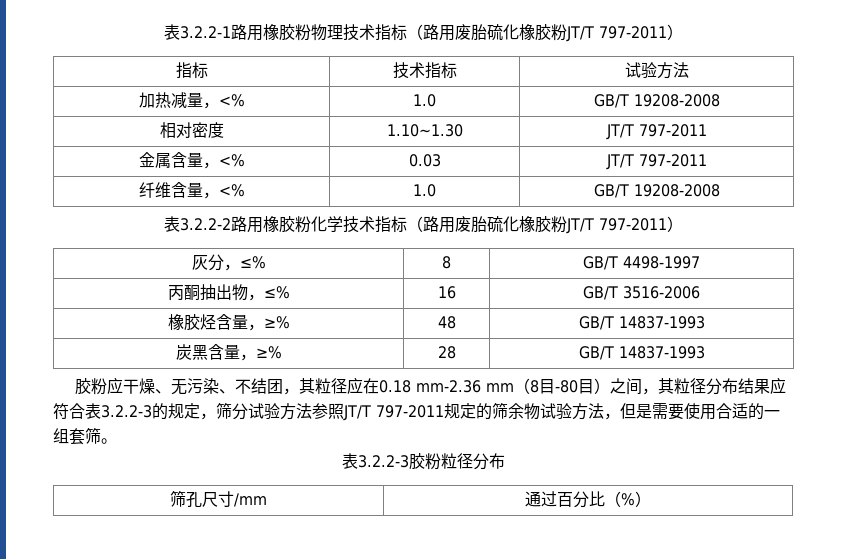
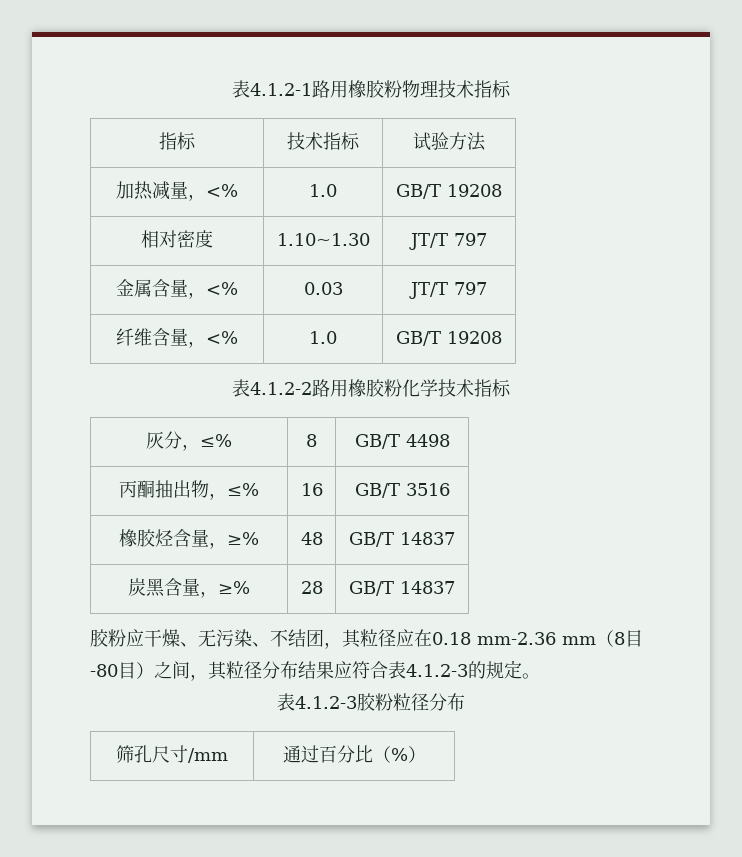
- 表3.2.2-1路用橡胶粉物理技术指标（路用废胎硫化橡胶粉JT/T 797-2011）
+ 表4.1.2-1路用橡胶粉物理技术指标
- 加热减量，<% | 1.0 | GB/T 19208-2008
+ 加热减量，<% | 1.0 | GB/T 19208
- 相对密度 | 1.10~1.30 | JT/T 797-2011
+ 相对密度 | 1.10~1.30 | JT/T 797
- 金属含量，<% | 0.03 | JT/T 797-2011
+ 金属含量，<% | 0.03 | JT/T 797
- 纤维含量，<% | 1.0 | GB/T 19208-2008
- 表3.2.2-2路用橡胶粉化学技术指标（路用废胎硫化橡胶粉JT/T 797-2011）
+ 纤维含量，<% | 1.0 | GB/T 19208
+ 表4.1.2-2路用橡胶粉化学技术指标
- 灰分，≤% | 8 | GB/T 4498-1997
+ 灰分，≤% | 8 | GB/T 4498
- 丙酮抽出物，≤% | 16 | GB/T 3516-2006
+ 丙酮抽出物，≤% | 16 | GB/T 3516
- 橡胶烃含量，≥% | 48 | GB/T 14837-1993
+ 橡胶烃含量，≥% | 48 | GB/T 14837
- 炭黑含量，≥% | 28 | GB/T 14837-1993
+ 炭黑含量，≥% | 28 | GB/T 14837
- 胶粉应干燥、无污染、不结团，其粒径应在0.18 mm-2.36 mm（8目-80目）之间，其粒径分布结果应符合表3.2.2-3的规定，筛分试验方法参照JT/T 797-2011规定的筛余物试验方法，但是需要使用合适的一组套筛。
+ 胶粉应干燥、无污染、不结团，其粒径应在0.18 mm-2.36 mm（8目-80目）之间，其粒径分布结果应符合表4.1.2-3的规定。
- 表3.2.2-3胶粉粒径分布
+ 表4.1.2-3胶粉粒径分布

